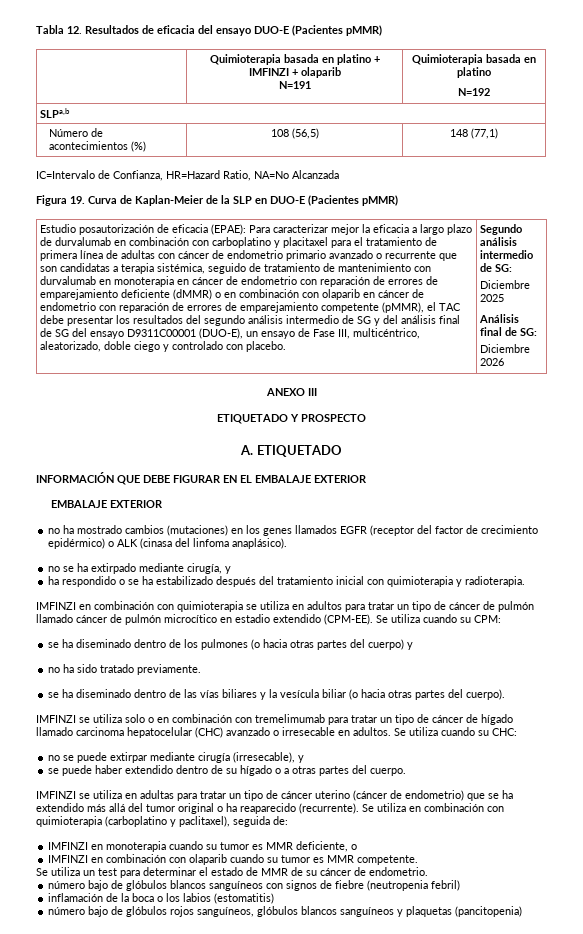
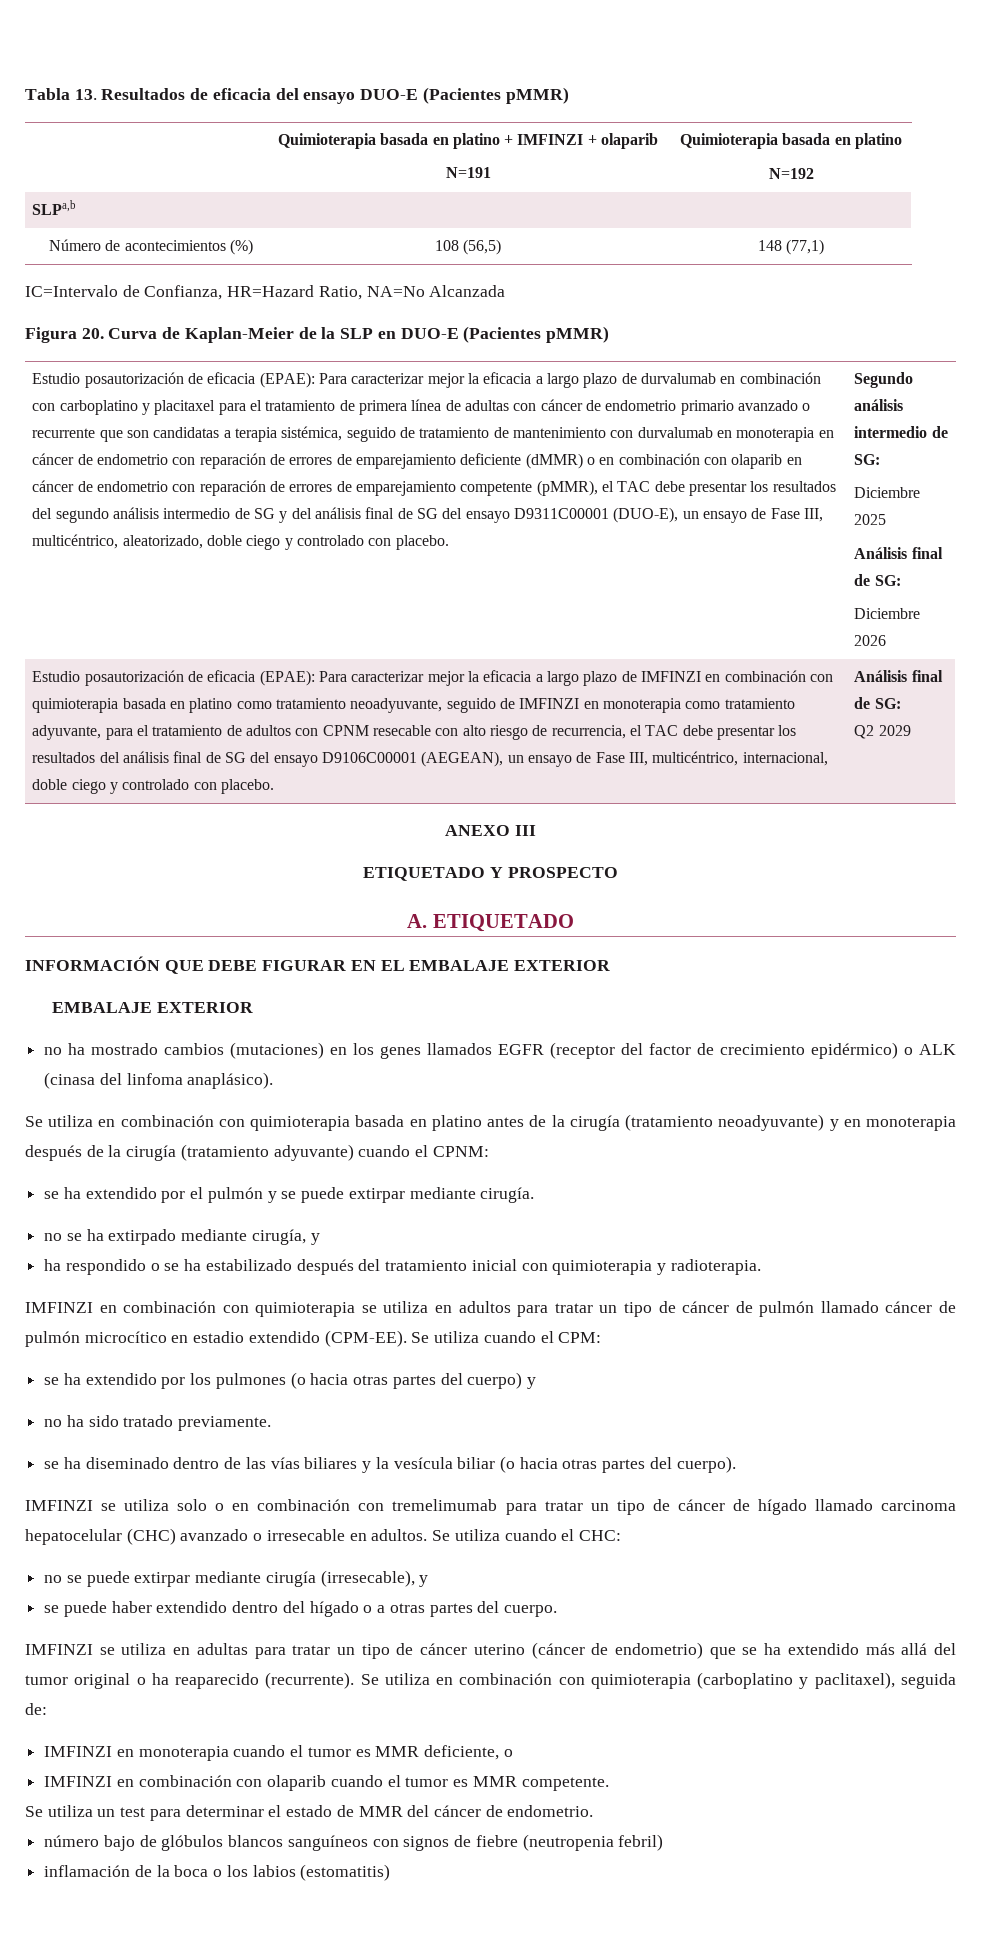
- Tabla 12. Resultados de eficacia del ensayo DUO-E (Pacientes pMMR)
+ Tabla 13. Resultados de eficacia del ensayo DUO-E (Pacientes pMMR)
- Figura 19. Curva de Kaplan-Meier de la SLP en DUO-E (Pacientes pMMR)
+ Figura 20. Curva de Kaplan-Meier de la SLP en DUO-E (Pacientes pMMR)
+ Estudio posautorización de eficacia (EPAE): Para caracterizar mejor la eficacia a largo plazo de IMFINZI en combinación con quimioterapia basada en platino como tratamiento neoadyuvante, seguido de IMFINZI en monoterapia como tratamiento adyuvante, para el tratamiento de adultos con CPNM resecable con alto riesgo de recurrencia, el TAC debe presentar los resultados del análisis final de SG del ensayo D9106C00001 (AEGEAN), un ensayo de Fase III, multicéntrico, internacional, doble ciego y controlado con placebo. | Análisis final de SG:
+ Q2 2029
+ Se utiliza en combinación con quimioterapia basada en platino antes de la cirugía (tratamiento neoadyuvante) y en monoterapia después de la cirugía (tratamiento adyuvante) cuando el CPNM:
+ se ha extendido por el pulmón y se puede extirpar mediante cirugía.
- Se utiliza cuando su CPM:
+ Se utiliza cuando el CPM:
- se ha diseminado dentro de los pulmones (o hacia otras partes del cuerpo) y
+ se ha extendido por los pulmones (o hacia otras partes del cuerpo) y
- Se utiliza cuando su CHC:
+ Se utiliza cuando el CHC:
- se puede haber extendido dentro de su hígado o a otras partes del cuerpo.
+ se puede haber extendido dentro del hígado o a otras partes del cuerpo.
- IMFINZI en monoterapia cuando su tumor es MMR deficiente, o
+ IMFINZI en monoterapia cuando el tumor es MMR deficiente, o
- IMFINZI en combinación con olaparib cuando su tumor es MMR competente.
+ IMFINZI en combinación con olaparib cuando el tumor es MMR competente.
- Se utiliza un test para determinar el estado de MMR de su cáncer de endometrio.
+ Se utiliza un test para determinar el estado de MMR del cáncer de endometrio.
- número bajo de glóbulos rojos sanguíneos, glóbulos blancos sanguíneos y plaquetas (pancitopenia)

